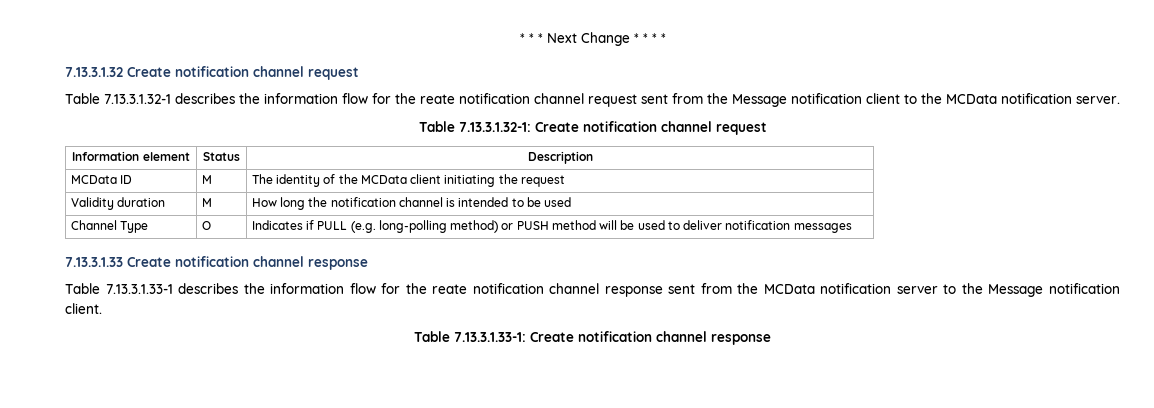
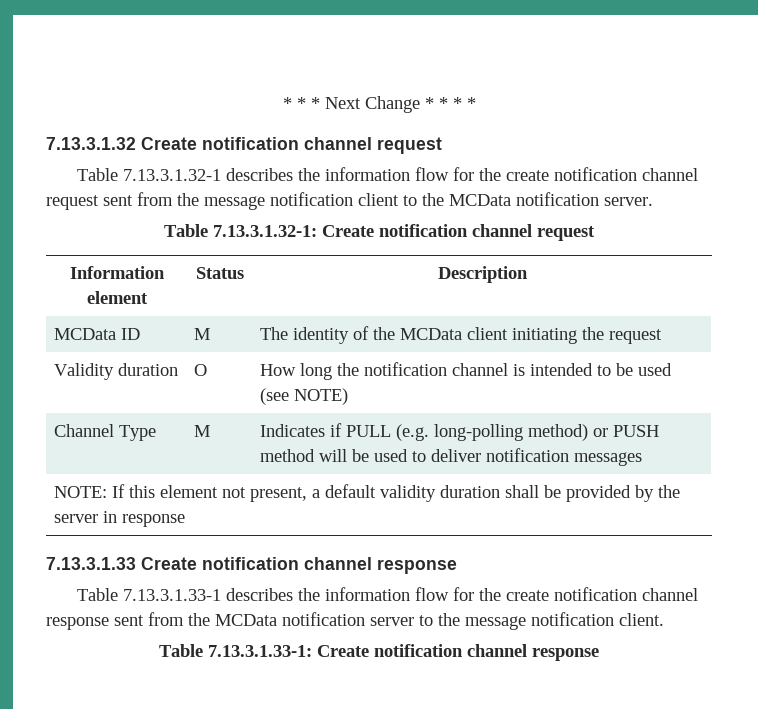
- Table 7.13.3.1.32-1 describes the information flow for the reate notification channel request sent from the Message notification client to the MCData notification server.
+ Table 7.13.3.1.32-1 describes the information flow for the create notification channel request sent from the message notification client to the MCData notification server.
- Validity duration | M | How long the notification channel is intended to be used
+ Validity duration | O | How long the notification channel is intended to be used (see NOTE)
- Channel Type | O | Indicates if PULL (e.g. long-polling method) or PUSH method will be used to deliver notification messages
+ Channel Type | M | Indicates if PULL (e.g. long-polling method) or PUSH method will be used to deliver notification messages
+ NOTE: If this element not present, a default validity duration shall be provided by the server in response
- Table 7.13.3.1.33-1 describes the information flow for the reate notification channel response sent from the MCData notification server to the Message notification client.
+ Table 7.13.3.1.33-1 describes the information flow for the create notification channel response sent from the MCData notification server to the message notification client.

